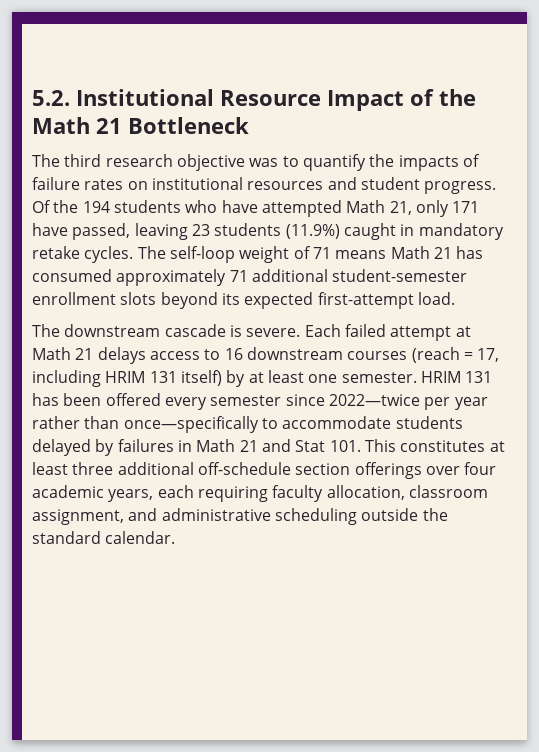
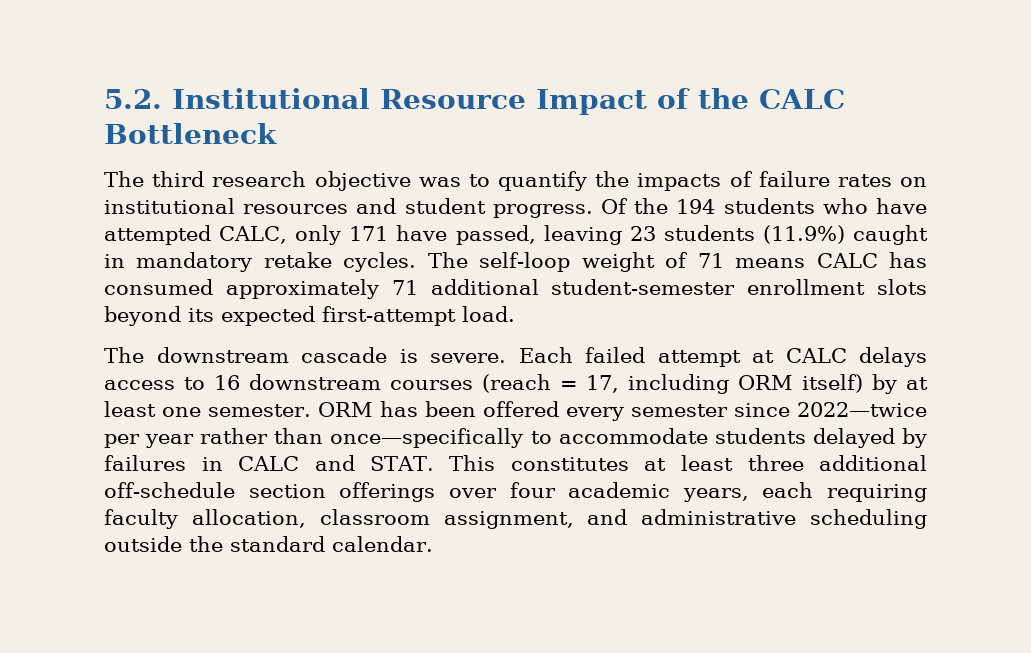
- 5.2. Institutional Resource Impact of the Math 21 Bottleneck
+ 5.2. Institutional Resource Impact of the CALC Bottleneck
- Of the 194 students who have attempted Math 21, only 171 have passed, leaving 23 students (11.9%) caught in mandatory retake cycles.
+ Of the 194 students who have attempted CALC, only 171 have passed, leaving 23 students (11.9%) caught in mandatory retake cycles.
- The self-loop weight of 71 means Math 21 has consumed approximately 71 additional student-semester enrollment slots beyond its expected first-attempt load.
+ The self-loop weight of 71 means CALC has consumed approximately 71 additional student-semester enrollment slots beyond its expected first-attempt load.
- Each failed attempt at Math 21 delays access to 16 downstream courses (reach = 17, including HRIM 131 itself) by at least one semester.
+ Each failed attempt at CALC delays access to 16 downstream courses (reach = 17, including ORM itself) by at least one semester.
- HRIM 131 has been offered every semester since 2022—twice per year rather than once—specifically to accommodate students delayed by failures in Math 21 and Stat 101. This constitutes at least three additional off-schedule section offerings over four academic years, each requiring faculty allocation, classroom assignment, and administrative scheduling outside the standard calendar.
+ ORM has been offered every semester since 2022—twice per year rather than once—specifically to accommodate students delayed by failures in CALC and STAT. This constitutes at least three additional off-schedule section offerings over four academic years, each requiring faculty allocation, classroom assignment, and administrative scheduling outside the standard calendar.

